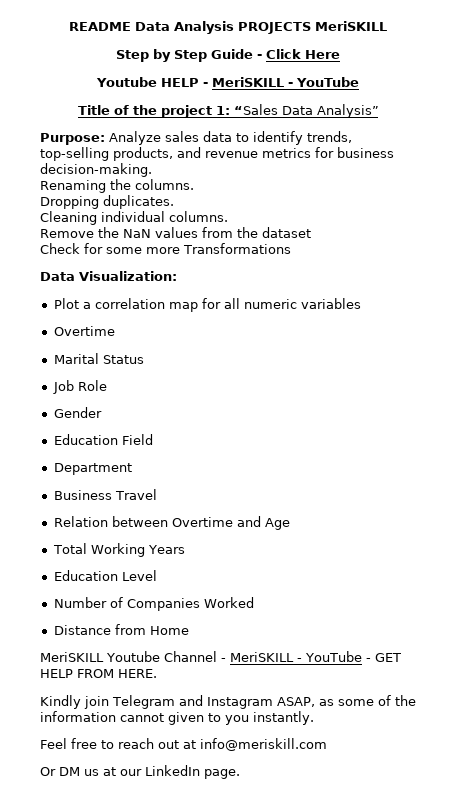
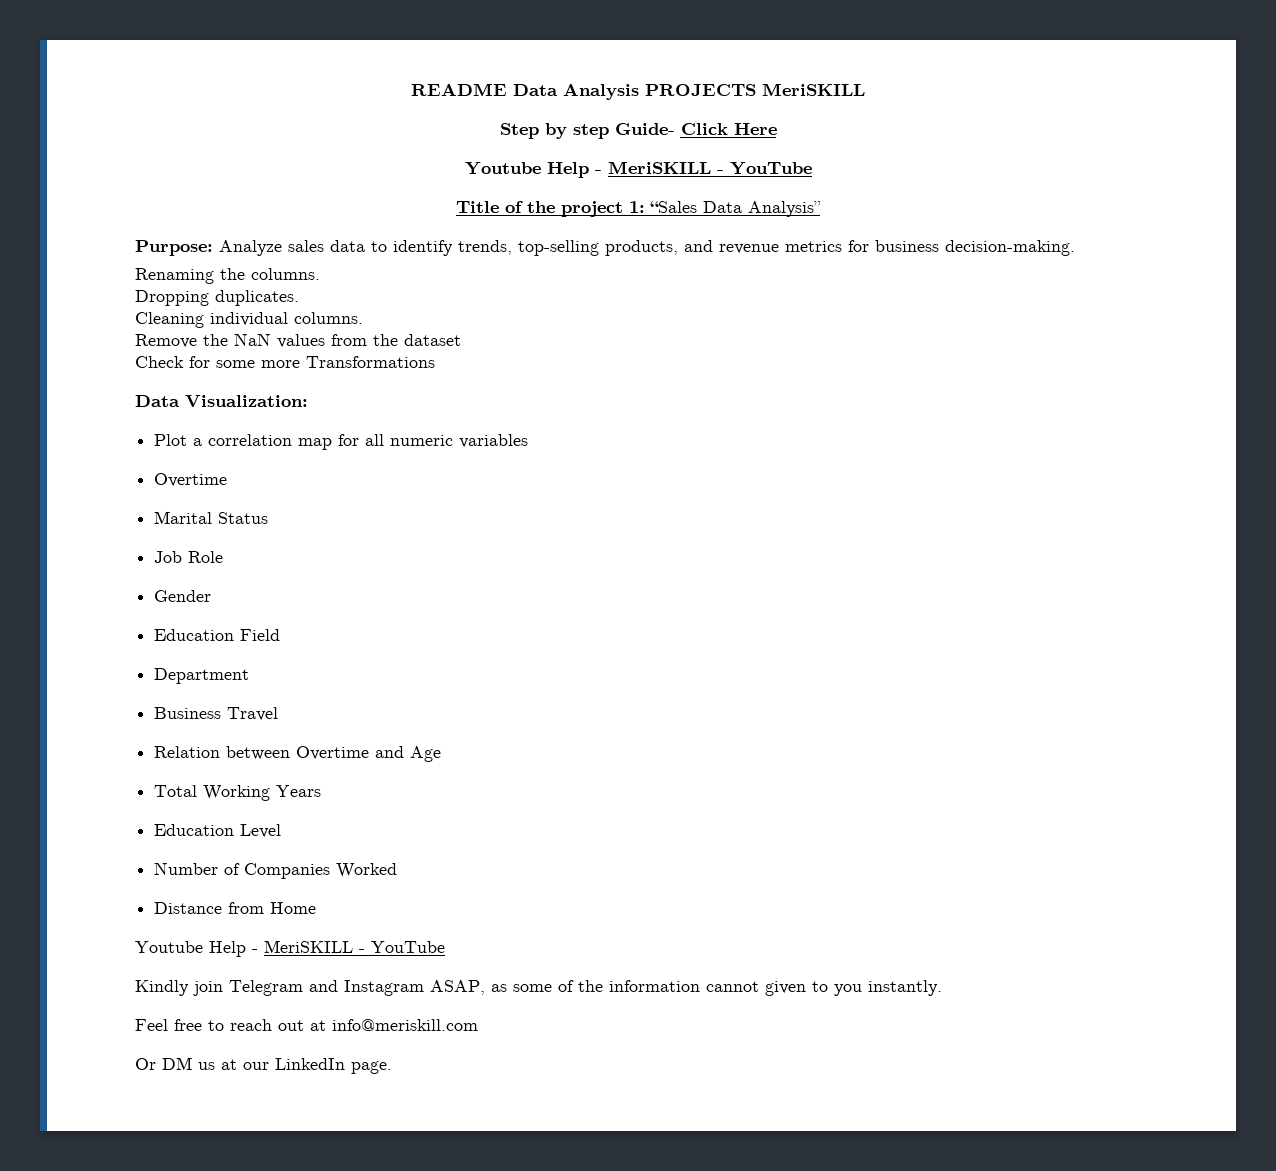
- Step by Step Guide - Click Here
- Youtube HELP - MeriSKILL - YouTube
+ Step by step Guide- Click Here
+ Youtube Help - MeriSKILL - YouTube
  Distance from Home
- MeriSKILL Youtube Channel - MeriSKILL - YouTube - GET HELP FROM HERE.
+ Youtube Help - MeriSKILL - YouTube

